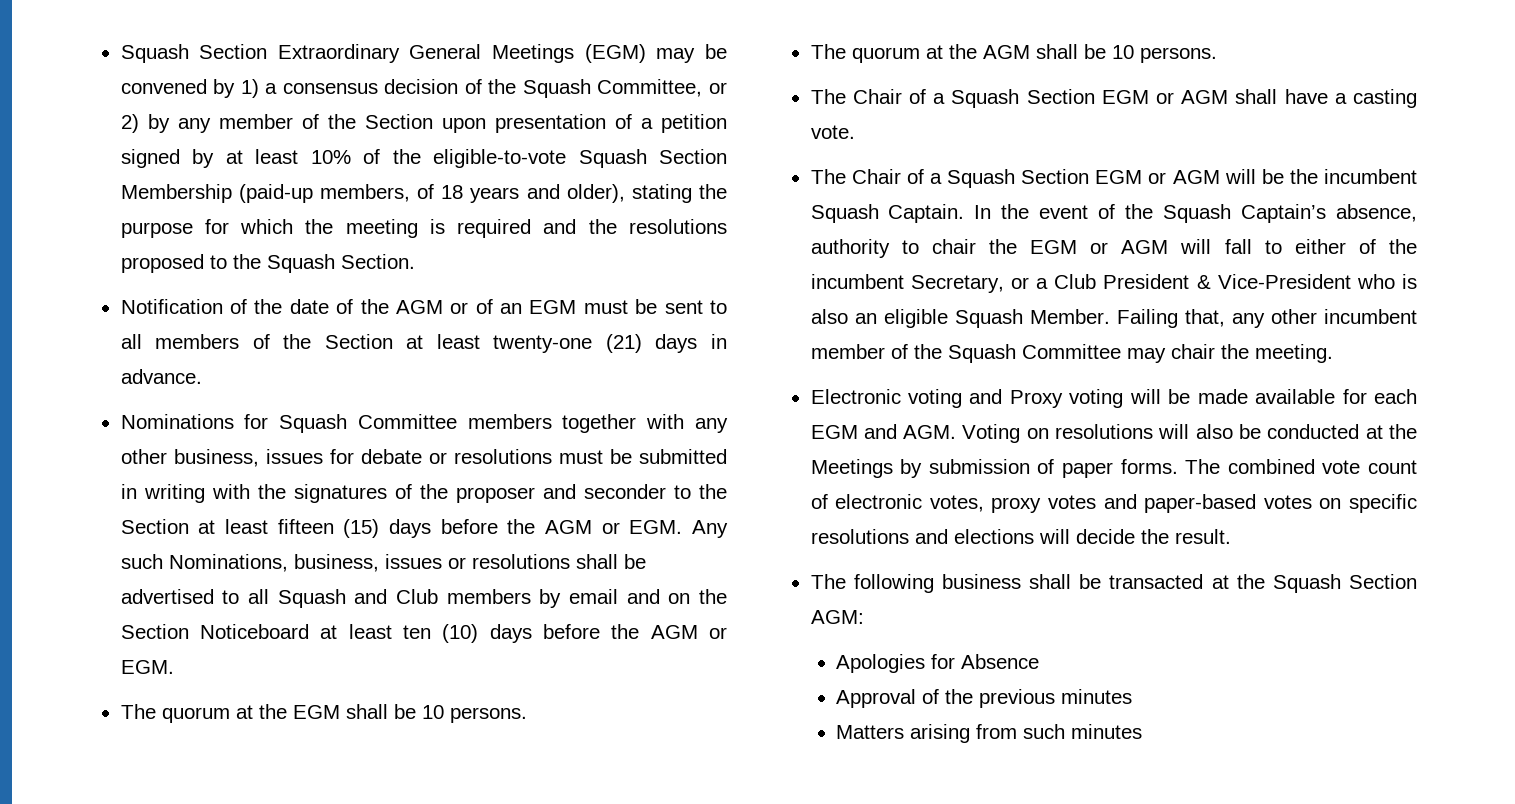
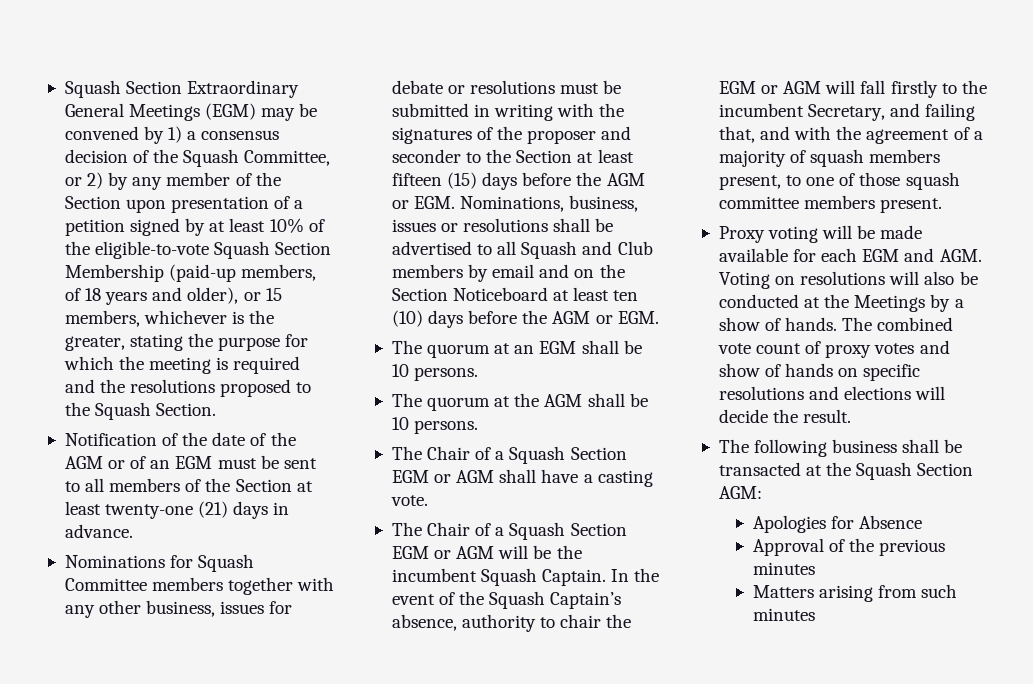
- Squash Section Extraordinary General Meetings (EGM) may be convened by 1) a consensus decision of the Squash Committee, or 2) by any member of the Section upon presentation of a petition signed by at least 10% of the eligible-to-vote Squash Section Membership (paid-up members, of 18 years and older), stating the purpose for which the meeting is required and the resolutions proposed to the Squash Section.
+ Squash Section Extraordinary General Meetings (EGM) may be convened by 1) a consensus decision of the Squash Committee, or 2) by any member of the Section upon presentation of a petition signed by at least 10% of the eligible-to-vote Squash Section Membership (paid-up members, of 18 years and older), or 15 members, whichever is the greater, stating the purpose for which the meeting is required and the resolutions proposed to the Squash Section.
- Nominations for Squash Committee members together with any other business, issues for debate or resolutions must be submitted in writing with the signatures of the proposer and seconder to the Section at least fifteen (15) days before the AGM or EGM. Any such Nominations, business, issues or resolutions shall be advertised to all Squash and Club members by email and on the Section Noticeboard at least ten (10) days before the AGM or EGM.
+ Nominations for Squash Committee members together with any other business, issues for debate or resolutions must be submitted in writing with the signatures of the proposer and seconder to the Section at least fifteen (15) days before the AGM or EGM. Nominations, business, issues or resolutions shall be advertised to all Squash and Club members by email and on the Section Noticeboard at least ten (10) days before the AGM or EGM.
- The quorum at the EGM shall be 10 persons.
+ The quorum at an EGM shall be 10 persons.
- In the event of the Squash Captain’s absence, authority to chair the EGM or AGM will fall to either of the incumbent Secretary, or a Club President & Vice-President who is also an eligible Squash Member. Failing that, any other incumbent member of the Squash Committee may chair the meeting.
- Electronic voting and Proxy voting will be made available for each EGM and AGM. Voting on resolutions will also be conducted at the Meetings by submission of paper forms.
+ In the event of the Squash Captain’s absence, authority to chair the EGM or AGM will fall firstly to the incumbent Secretary, and failing that, and with the agreement of a majority of squash members present, to one of those squash committee members present.
+ Proxy voting will be made available for each EGM and AGM. Voting on resolutions will also be conducted at the Meetings by a show of hands.
- The combined vote count of electronic votes, proxy votes and paper-based votes on specific resolutions and elections will decide the result.
+ The combined vote count of proxy votes and show of hands on specific resolutions and elections will decide the result.

